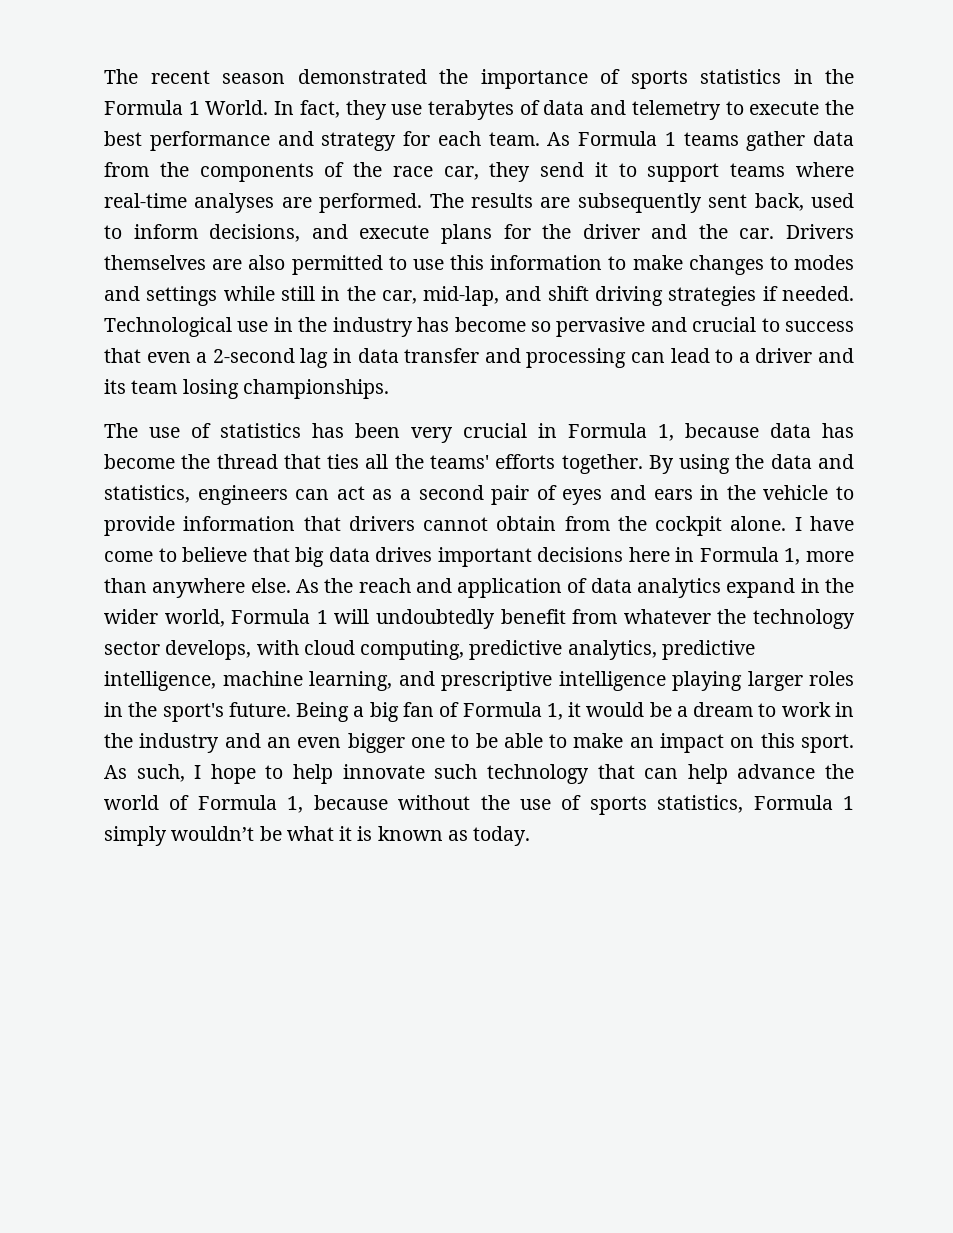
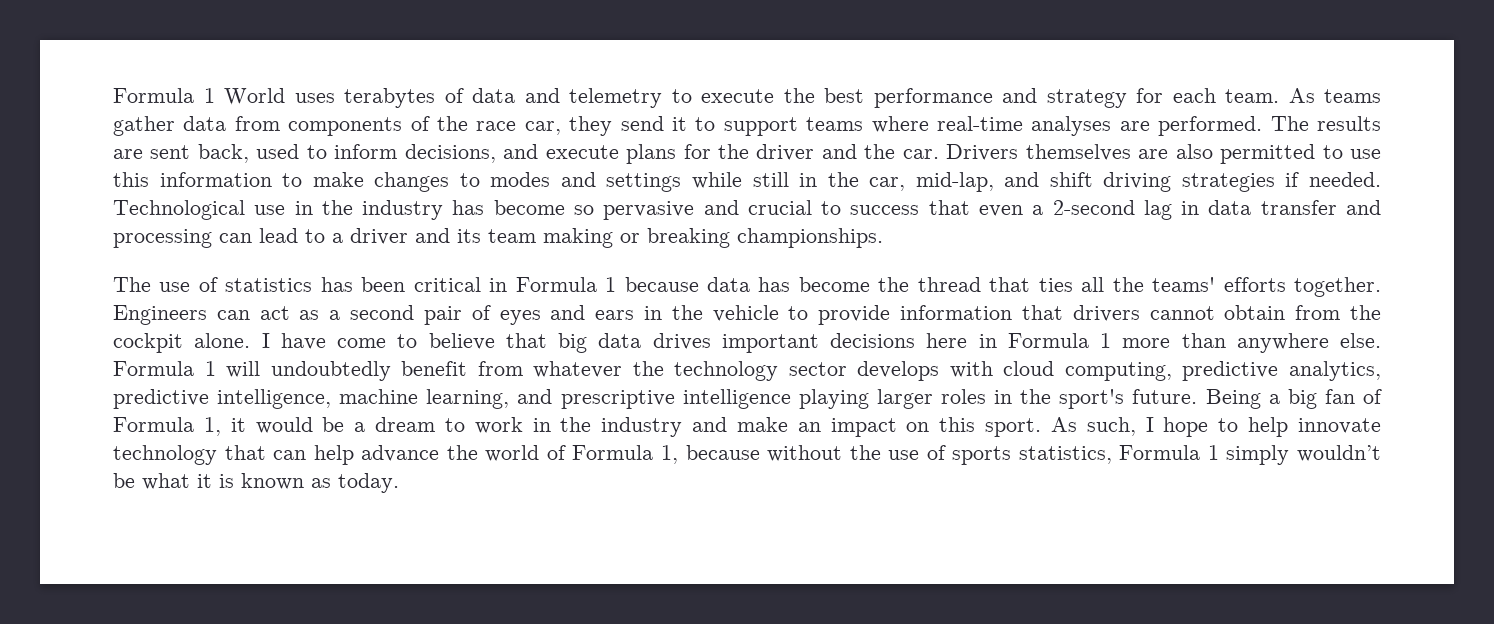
- The recent season demonstrated the importance of sports statistics in the Formula 1 World. In fact, they use terabytes of data and telemetry to execute the best performance and strategy for each team.
+ Formula 1 World uses terabytes of data and telemetry to execute the best performance and strategy for each team.
- As Formula 1 teams gather data from the components of the race car, they send it to support teams where real-time analyses are performed.
+ As teams gather data from components of the race car, they send it to support teams where real-time analyses are performed.
- The results are subsequently sent back, used to inform decisions, and execute plans for the driver and the car.
+ The results are sent back, used to inform decisions, and execute plans for the driver and the car.
- Technological use in the industry has become so pervasive and crucial to success that even a 2-second lag in data transfer and processing can lead to a driver and its team losing championships.
+ Technological use in the industry has become so pervasive and crucial to success that even a 2-second lag in data transfer and processing can lead to a driver and its team making or breaking championships.
- The use of statistics has been very crucial in Formula 1, because data has become the thread that ties all the teams' efforts together.
+ The use of statistics has been critical in Formula 1 because data has become the thread that ties all the teams' efforts together.
- By using the data and statistics, engineers can act as a second pair of eyes and ears in the vehicle to provide information that drivers cannot obtain from the cockpit alone.
+ Engineers can act as a second pair of eyes and ears in the vehicle to provide information that drivers cannot obtain from the cockpit alone.
- I have come to believe that big data drives important decisions here in Formula 1, more than anywhere else.
+ I have come to believe that big data drives important decisions here in Formula 1 more than anywhere else.
- As the reach and application of data analytics expand in the wider world, Formula 1 will undoubtedly benefit from whatever the technology sector develops, with cloud computing, predictive analytics, predictive intelligence, machine learning, and prescriptive intelligence playing larger roles in the sport's future.
+ Formula 1 will undoubtedly benefit from whatever the technology sector develops with cloud computing, predictive analytics, predictive intelligence, machine learning, and prescriptive intelligence playing larger roles in the sport's future.
- Being a big fan of Formula 1, it would be a dream to work in the industry and an even bigger one to be able to make an impact on this sport.
+ Being a big fan of Formula 1, it would be a dream to work in the industry and make an impact on this sport.
- As such, I hope to help innovate such technology that can help advance the world of Formula 1, because without the use of sports statistics, Formula 1 simply wouldn’t be what it is known as today.
+ As such, I hope to help innovate technology that can help advance the world of Formula 1, because without the use of sports statistics, Formula 1 simply wouldn’t be what it is known as today.

